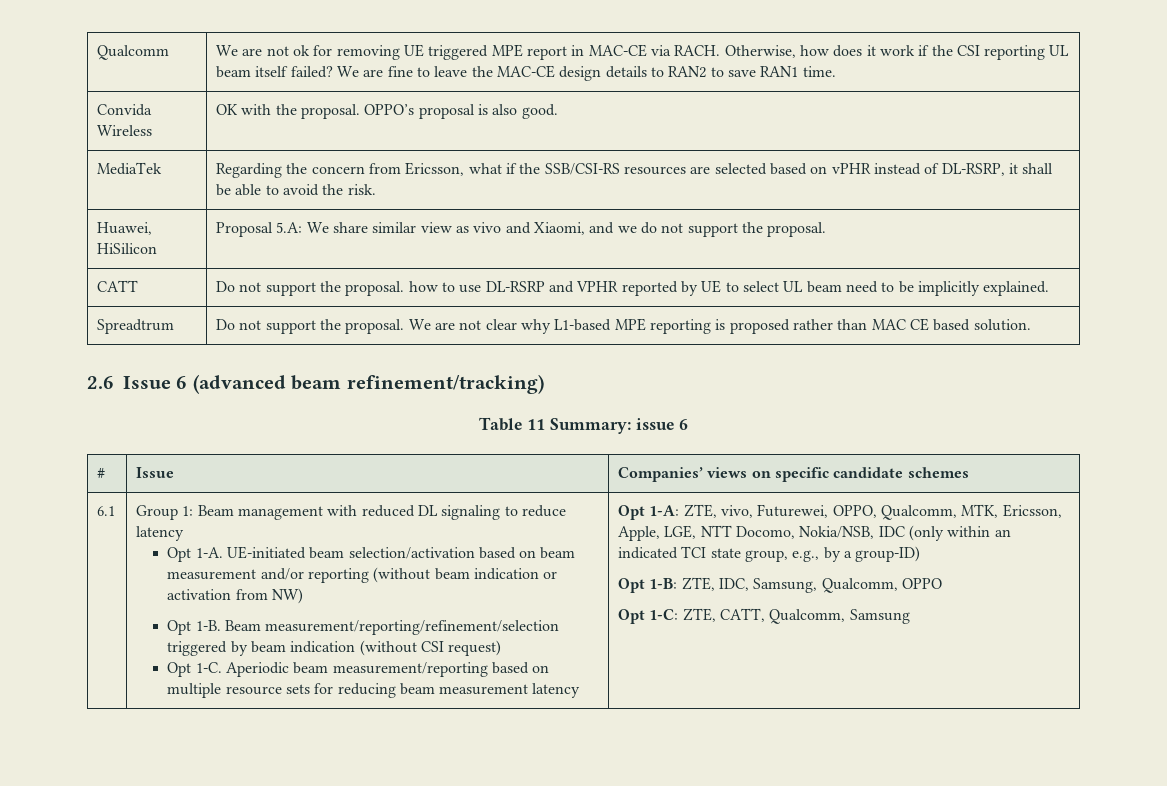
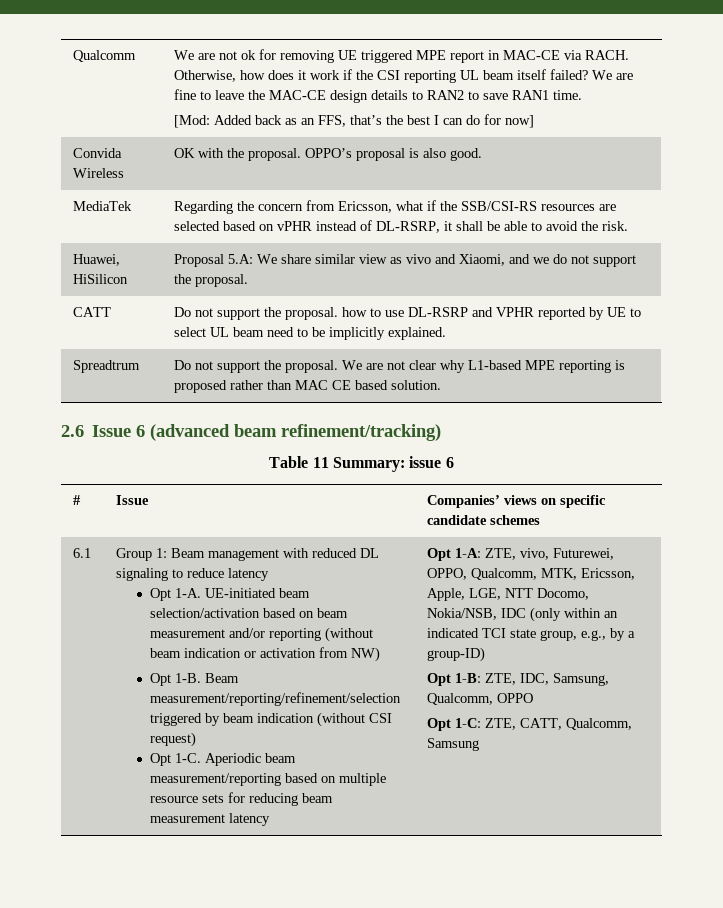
+ [Mod: Added back as an FFS, that’s the best I can do for now]

